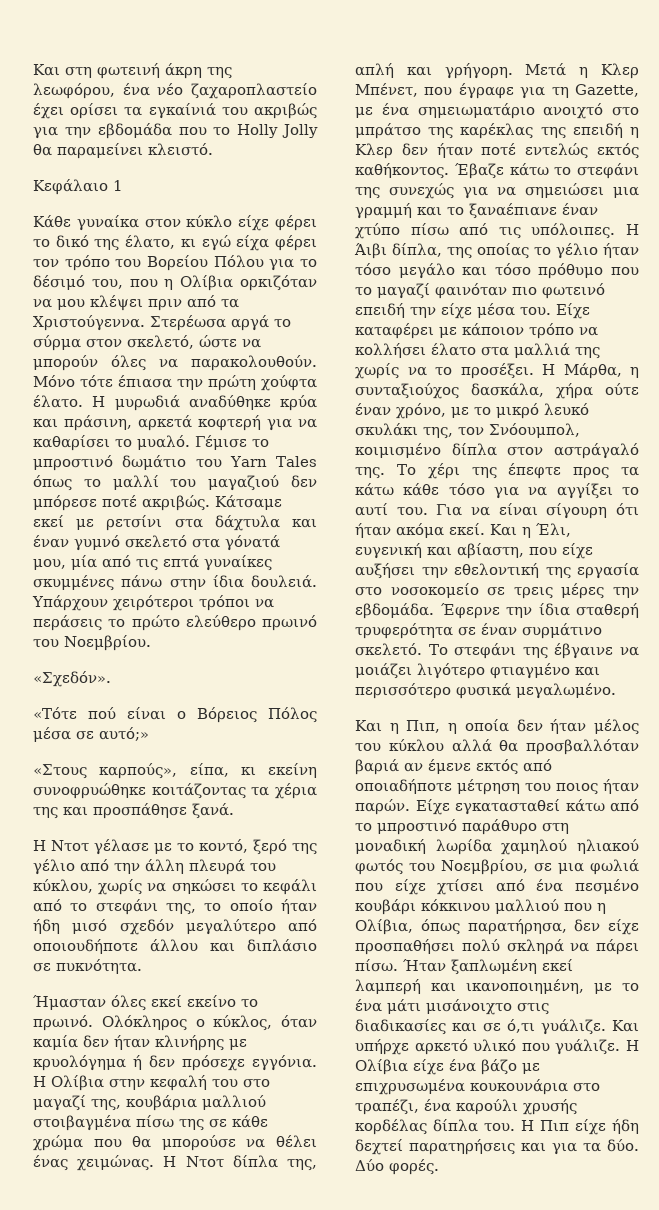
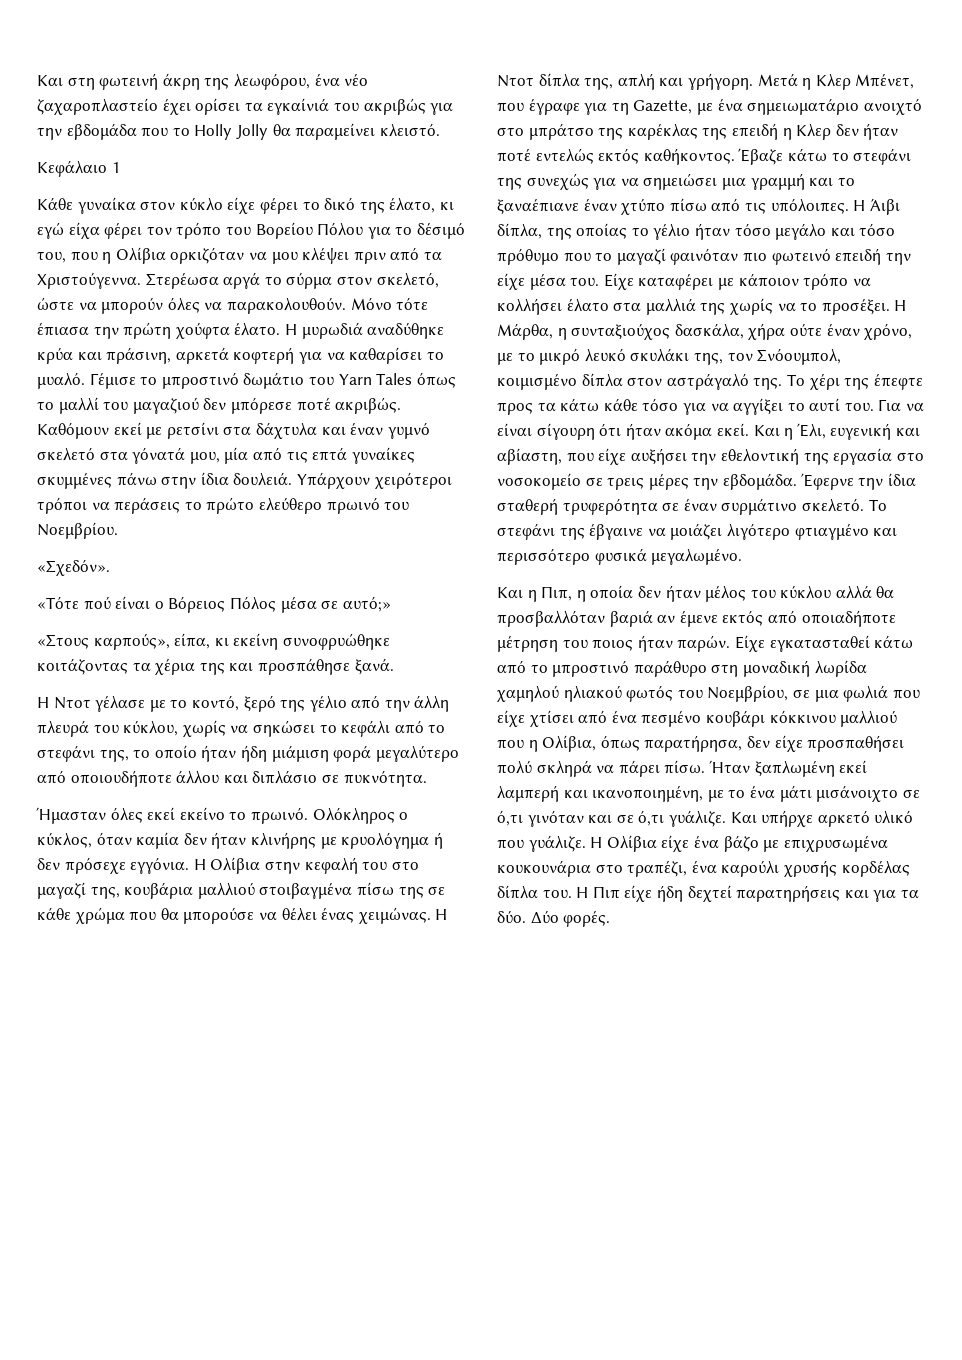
- Κάτσαμε εκεί με ρετσίνι στα δάχτυλα και έναν γυμνό σκελετό στα γόνατά μου, μία από τις επτά γυναίκες σκυμμένες πάνω στην ίδια δουλειά.
+ Καθόμουν εκεί με ρετσίνι στα δάχτυλα και έναν γυμνό σκελετό στα γόνατά μου, μία από τις επτά γυναίκες σκυμμένες πάνω στην ίδια δουλειά.
- Η Ντοτ γέλασε με το κοντό, ξερό της γέλιο από την άλλη πλευρά του κύκλου, χωρίς να σηκώσει το κεφάλι από το στεφάνι της, το οποίο ήταν ήδη μισό σχεδόν μεγαλύτερο από οποιουδήποτε άλλου και διπλάσιο σε πυκνότητα.
+ Η Ντοτ γέλασε με το κοντό, ξερό της γέλιο από την άλλη πλευρά του κύκλου, χωρίς να σηκώσει το κεφάλι από το στεφάνι της, το οποίο ήταν ήδη μιάμιση φορά μεγαλύτερο από οποιουδήποτε άλλου και διπλάσιο σε πυκνότητα.
- Ήταν ξαπλωμένη εκεί λαμπερή και ικανοποιημένη, με το ένα μάτι μισάνοιχτο στις διαδικασίες και σε ό,τι γυάλιζε.
+ Ήταν ξαπλωμένη εκεί λαμπερή και ικανοποιημένη, με το ένα μάτι μισάνοιχτο σε ό,τι γινόταν και σε ό,τι γυάλιζε.

